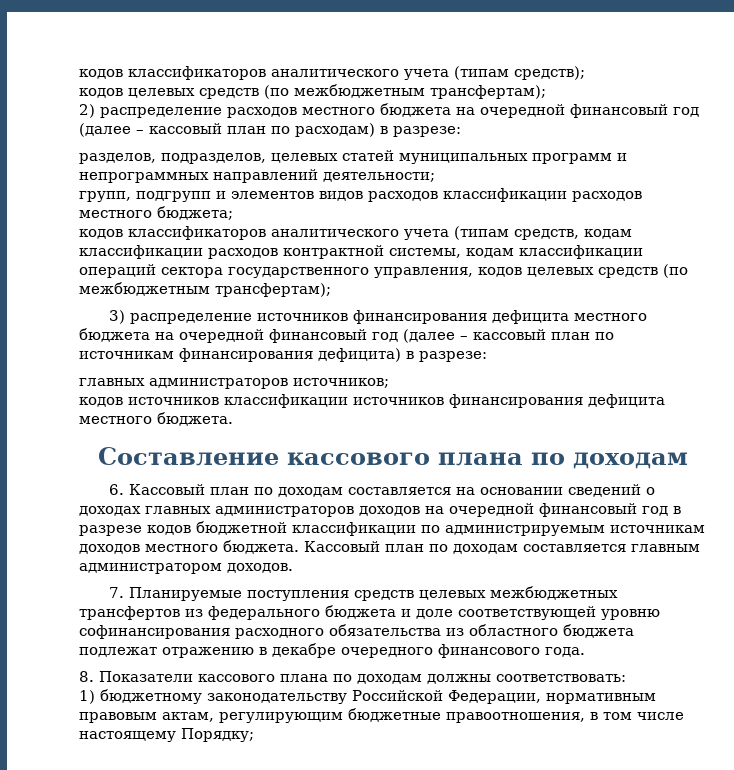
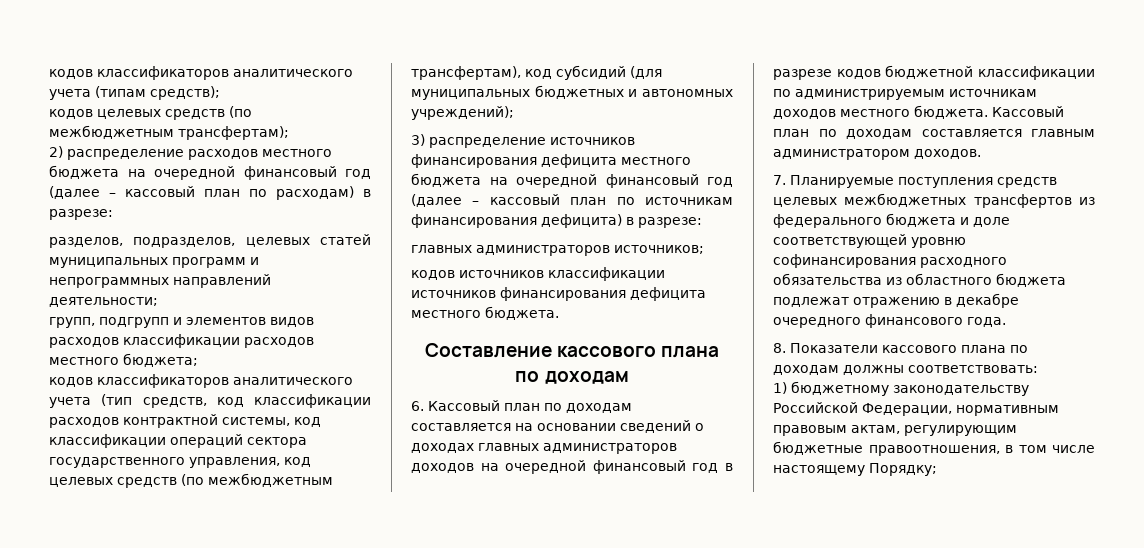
- кодов классификаторов аналитического учета (типам средств, кодам классификации расходов контрактной системы, кодам классификации операций сектора государственного управления, кодов целевых средств (по межбюджетным трансфертам);
+ кодов классификаторов аналитического учета (тип средств, код классификации расходов контрактной системы, код классификации операций сектора государственного управления, код целевых средств (по межбюджетным трансфертам), код субсидий (для муниципальных бюджетных и автономных учреждений);

